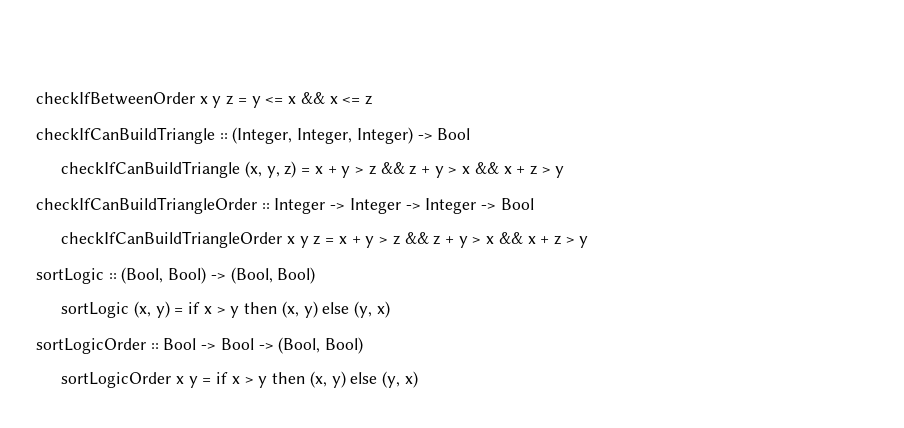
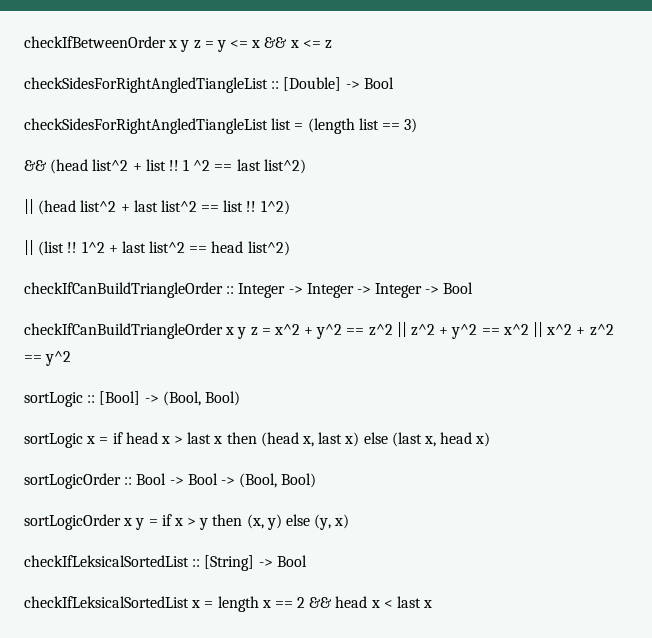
- checkIfCanBuildTriangle :: (Integer, Integer, Integer) -> Bool
- checkIfCanBuildTriangle (x, y, z) = x + y > z && z + y > x && x + z > y
+ checkSidesForRightAngledTiangleList :: [Double] -> Bool
+ checkSidesForRightAngledTiangleList list = (length list == 3)
+ && (head list^2 + list !! 1 ^2 == last list^2)
+ || (head list^2 + last list^2 == list !! 1^2)
+ || (list !! 1^2 + last list^2 == head list^2)
- checkIfCanBuildTriangleOrder x y z = x + y > z && z + y > x && x + z > y
+ checkIfCanBuildTriangleOrder x y z = x^2 + y^2 == z^2 || z^2 + y^2 == x^2 || x^2 + z^2 == y^2
- sortLogic :: (Bool, Bool) -> (Bool, Bool)
+ sortLogic :: [Bool] -> (Bool, Bool)
- sortLogic (x, y) = if x > y then (x, y) else (y, x)
+ sortLogic x = if head x > last x then (head x, last x) else (last x, head x)
+ checkIfLeksicalSortedList :: [String] -> Bool
+ checkIfLeksicalSortedList x = length x == 2 && head x < last x

